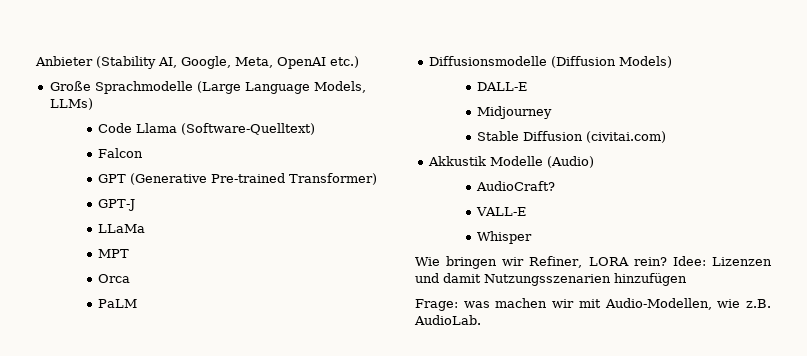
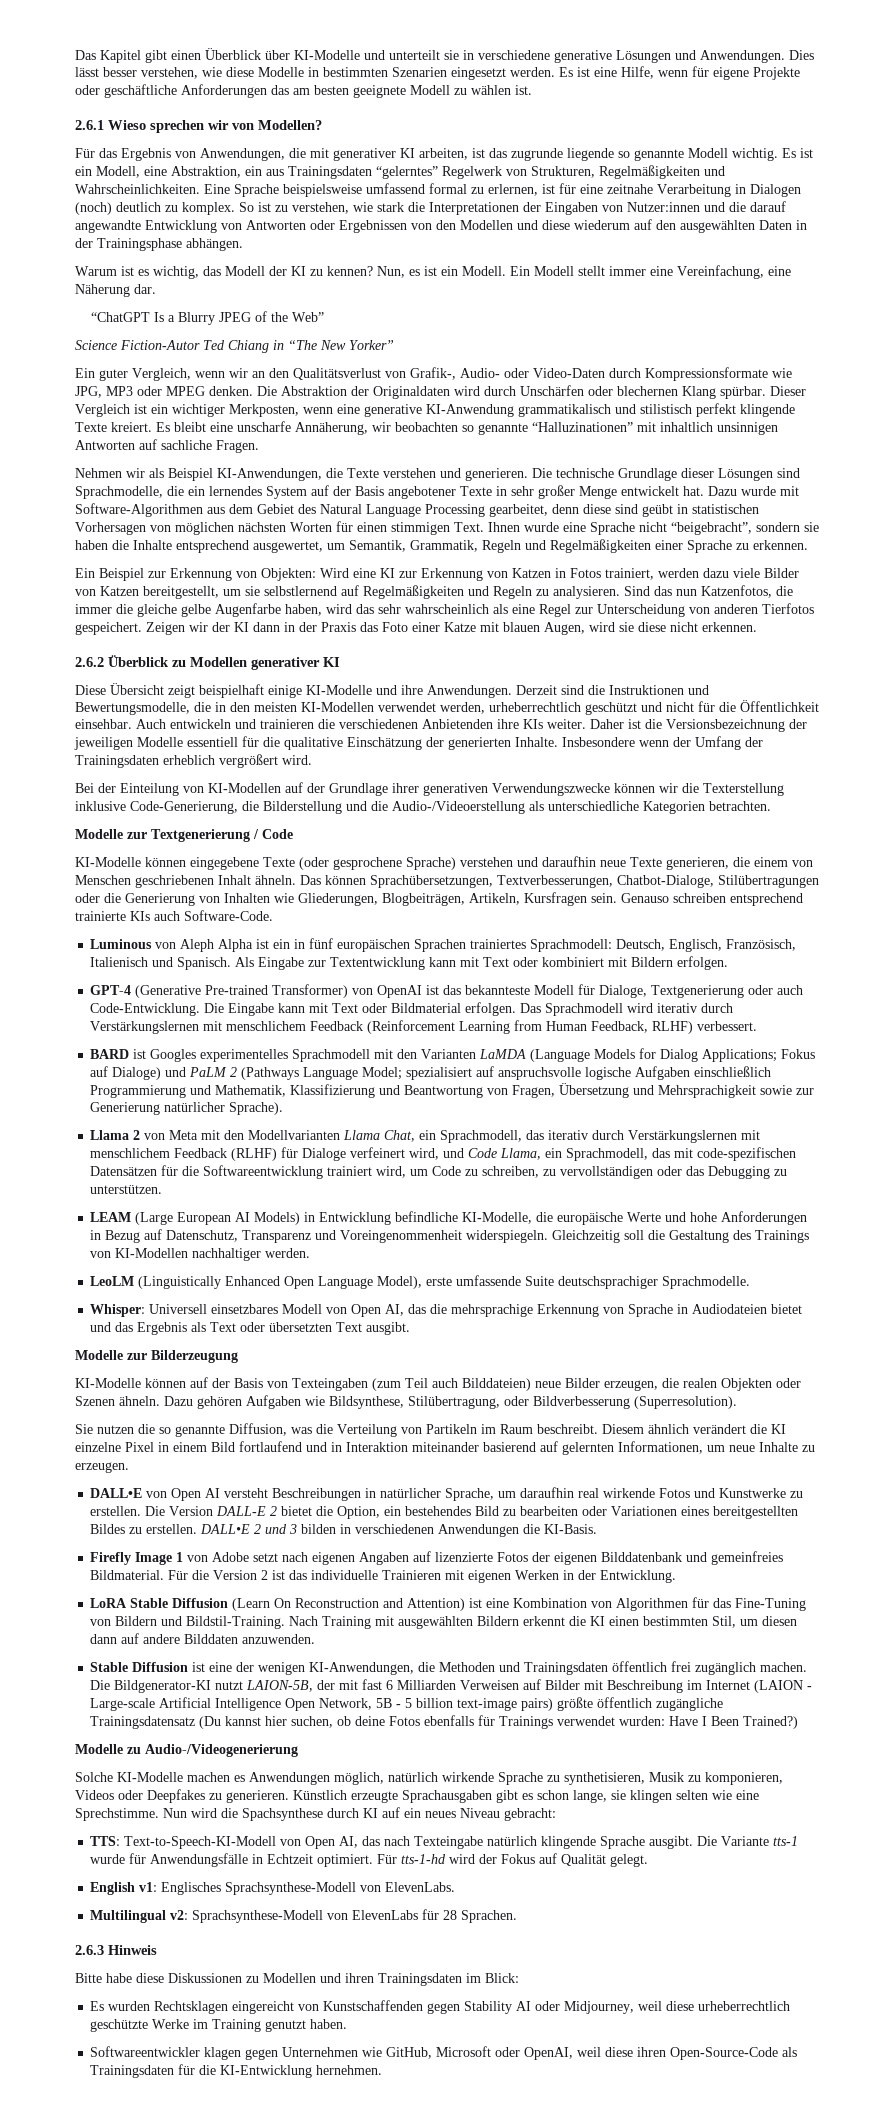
- Anbieter (Stability AI, Google, Meta, OpenAI etc.)
- Große Sprachmodelle (Large Language Models, LLMs)
- Code Llama (Software-Quelltext)
- Falcon
- GPT (Generative Pre-trained Transformer)
- GPT-J
- LLaMa
- MPT
- Orca
- PaLM
- Diffusionsmodelle (Diffusion Models)
- DALL-E
- Midjourney
- Stable Diffusion (civitai.com)
- Akkustik Modelle (Audio)
- AudioCraft?
- VALL-E
- Whisper
- Wie bringen wir Refiner, LORA rein? Idee: Lizenzen und damit Nutzungsszenarien hinzufügen
- Frage: was machen wir mit Audio-Modellen, wie z.B. AudioLab.
+ Das Kapitel gibt einen Überblick über KI-Modelle und unterteilt sie in verschiedene generative Lösungen und Anwendungen. Dies lässt besser verstehen, wie diese Modelle in bestimmten Szenarien eingesetzt werden. Es ist eine Hilfe, wenn für eigene Projekte oder geschäftliche Anforderungen das am besten geeignete Modell zu wählen ist.
+ 2.6.1 Wieso sprechen wir von Modellen?
+ Für das Ergebnis von Anwendungen, die mit generativer KI arbeiten, ist das zugrunde liegende so genannte Modell wichtig. Es ist ein Modell, eine Abstraktion, ein aus Trainingsdaten “gelerntes” Regelwerk von Strukturen, Regelmäßigkeiten und Wahrscheinlichkeiten. Eine Sprache beispielsweise umfassend formal zu erlernen, ist für eine zeitnahe Verarbeitung in Dialogen (noch) deutlich zu komplex. So ist zu verstehen, wie stark die Interpretationen der Eingaben von Nutzer:innen und die darauf angewandte Entwicklung von Antworten oder Ergebnissen von den Modellen und diese wiederum auf den ausgewählten Daten in der Trainingsphase abhängen.
+ Warum ist es wichtig, das Modell der KI zu kennen? Nun, es ist ein Modell. Ein Modell stellt immer eine Vereinfachung, eine Näherung dar.
+ “ChatGPT Is a Blurry JPEG of the Web”
+ Science Fiction-Autor Ted Chiang in “The New Yorker”
+ Ein guter Vergleich, wenn wir an den Qualitätsverlust von Grafik-, Audio- oder Video-Daten durch Kompressionsformate wie JPG, MP3 oder MPEG denken. Die Abstraktion der Originaldaten wird durch Unschärfen oder blechernen Klang spürbar. Dieser Vergleich ist ein wichtiger Merkposten, wenn eine generative KI-Anwendung grammatikalisch und stilistisch perfekt klingende Texte kreiert. Es bleibt eine unscharfe Annäherung, wir beobachten so genannte “Halluzinationen” mit inhaltlich unsinnigen Antworten auf sachliche Fragen.
+ Nehmen wir als Beispiel KI-Anwendungen, die Texte verstehen und generieren. Die technische Grundlage dieser Lösungen sind Sprachmodelle, die ein lernendes System auf der Basis angebotener Texte in sehr großer Menge entwickelt hat. Dazu wurde mit Software-Algorithmen aus dem Gebiet des Natural Language Processing gearbeitet, denn diese sind geübt in statistischen Vorhersagen von möglichen nächsten Worten für einen stimmigen Text. Ihnen wurde eine Sprache nicht “beigebracht”, sondern sie haben die Inhalte entsprechend ausgewertet, um Semantik, Grammatik, Regeln und Regelmäßigkeiten einer Sprache zu erkennen.
+ Ein Beispiel zur Erkennung von Objekten: Wird eine KI zur Erkennung von Katzen in Fotos trainiert, werden dazu viele Bilder von Katzen bereitgestellt, um sie selbstlernend auf Regelmäßigkeiten und Regeln zu analysieren. Sind das nun Katzenfotos, die immer die gleiche gelbe Augenfarbe haben, wird das sehr wahrscheinlich als eine Regel zur Unterscheidung von anderen Tierfotos gespeichert. Zeigen wir der KI dann in der Praxis das Foto einer Katze mit blauen Augen, wird sie diese nicht erkennen.
+ 2.6.2 Überblick zu Modellen generativer KI
+ Diese Übersicht zeigt beispielhaft einige KI-Modelle und ihre Anwendungen. Derzeit sind die Instruktionen und Bewertungsmodelle, die in den meisten KI-Modellen verwendet werden, urheberrechtlich geschützt und nicht für die Öffentlichkeit einsehbar. Auch entwickeln und trainieren die verschiedenen Anbietenden ihre KIs weiter. Daher ist die Versionsbezeichnung der jeweiligen Modelle essentiell für die qualitative Einschätzung der generierten Inhalte. Insbesondere wenn der Umfang der Trainingsdaten erheblich vergrößert wird.
+ Bei der Einteilung von KI-Modellen auf der Grundlage ihrer generativen Verwendungszwecke können wir die Texterstellung inklusive Code-Generierung, die Bilderstellung und die Audio-/Videoerstellung als unterschiedliche Kategorien betrachten.
+ Modelle zur Textgenerierung / Code
+ KI-Modelle können eingegebene Texte (oder gesprochene Sprache) verstehen und daraufhin neue Texte generieren, die einem von Menschen geschriebenen Inhalt ähneln. Das können Sprachübersetzungen, Textverbesserungen, Chatbot-Dialoge, Stilübertragungen oder die Generierung von Inhalten wie Gliederungen, Blogbeiträgen, Artikeln, Kursfragen sein. Genauso schreiben entsprechend trainierte KIs auch Software-Code.
+ Luminous von Aleph Alpha ist ein in fünf europäischen Sprachen trainiertes Sprachmodell: Deutsch, Englisch, Französisch, Italienisch und Spanisch. Als Eingabe zur Textentwicklung kann mit Text oder kombiniert mit Bildern erfolgen.
+ GPT-4 (Generative Pre-trained Transformer) von OpenAI ist das bekannteste Modell für Dialoge, Textgenerierung oder auch Code-Entwicklung. Die Eingabe kann mit Text oder Bildmaterial erfolgen. Das Sprachmodell wird iterativ durch Verstärkungslernen mit menschlichem Feedback (Reinforcement Learning from Human Feedback, RLHF) verbessert.
+ BARD ist Googles experimentelles Sprachmodell mit den Varianten LaMDA (Language Models for Dialog Applications; Fokus auf Dialoge) und PaLM 2 (Pathways Language Model; spezialisiert auf anspruchsvolle logische Aufgaben einschließlich Programmierung und Mathematik, Klassifizierung und Beantwortung von Fragen, Übersetzung und Mehrsprachigkeit sowie zur Generierung natürlicher Sprache).
+ Llama 2 von Meta mit den Modellvarianten Llama Chat, ein Sprachmodell, das iterativ durch Verstärkungslernen mit menschlichem Feedback (RLHF) für Dialoge verfeinert wird, und Code Llama, ein Sprachmodell, das mit code-spezifischen Datensätzen für die Softwareentwicklung trainiert wird, um Code zu schreiben, zu vervollständigen oder das Debugging zu unterstützen.
+ LEAM (Large European AI Models) in Entwicklung befindliche KI-Modelle, die europäische Werte und hohe Anforderungen in Bezug auf Datenschutz, Transparenz und Voreingenommenheit widerspiegeln. Gleichzeitig soll die Gestaltung des Trainings von KI-Modellen nachhaltiger werden.
+ LeoLM (Linguistically Enhanced Open Language Model), erste umfassende Suite deutschsprachiger Sprachmodelle.
+ Whisper: Universell einsetzbares Modell von Open AI, das die mehrsprachige Erkennung von Sprache in Audiodateien bietet und das Ergebnis als Text oder übersetzten Text ausgibt.
+ Modelle zur Bilderzeugung
+ KI-Modelle können auf der Basis von Texteingaben (zum Teil auch Bilddateien) neue Bilder erzeugen, die realen Objekten oder Szenen ähneln. Dazu gehören Aufgaben wie Bildsynthese, Stilübertragung, oder Bildverbesserung (Superresolution).
+ Sie nutzen die so genannte Diffusion, was die Verteilung von Partikeln im Raum beschreibt. Diesem ähnlich verändert die KI einzelne Pixel in einem Bild fortlaufend und in Interaktion miteinander basierend auf gelernten Informationen, um neue Inhalte zu erzeugen.
+ DALL•E von Open AI versteht Beschreibungen in natürlicher Sprache, um daraufhin real wirkende Fotos und Kunstwerke zu erstellen. Die Version DALL-E 2 bietet die Option, ein bestehendes Bild zu bearbeiten oder Variationen eines bereitgestellten Bildes zu erstellen. DALL•E 2 und 3 bilden in verschiedenen Anwendungen die KI-Basis.
+ Firefly Image 1 von Adobe setzt nach eigenen Angaben auf lizenzierte Fotos der eigenen Bilddatenbank und gemeinfreies Bildmaterial. Für die Version 2 ist das individuelle Trainieren mit eigenen Werken in der Entwicklung.
+ LoRA Stable Diffusion (Learn On Reconstruction and Attention) ist eine Kombination von Algorithmen für das Fine-Tuning von Bildern und Bildstil-Training. Nach Training mit ausgewählten Bildern erkennt die KI einen bestimmten Stil, um diesen dann auf andere Bilddaten anzuwenden.
+ Stable Diffusion ist eine der wenigen KI-Anwendungen, die Methoden und Trainingsdaten öffentlich frei zugänglich machen. Die Bildgenerator-KI nutzt LAION-5B, der mit fast 6 Milliarden Verweisen auf Bilder mit Beschreibung im Internet (LAION - Large-scale Artificial Intelligence Open Network, 5B - 5 billion text-image pairs) größte öffentlich zugängliche Trainingsdatensatz (Du kannst hier suchen, ob deine Fotos ebenfalls für Trainings verwendet wurden: Have I Been Trained?)
+ Modelle zu Audio-/Videogenerierung
+ Solche KI-Modelle machen es Anwendungen möglich, natürlich wirkende Sprache zu synthetisieren, Musik zu komponieren, Videos oder Deepfakes zu generieren. Künstlich erzeugte Sprachausgaben gibt es schon lange, sie klingen selten wie eine Sprechstimme. Nun wird die Spachsynthese durch KI auf ein neues Niveau gebracht:
+ TTS: Text-to-Speech-KI-Modell von Open AI, das nach Texteingabe natürlich klingende Sprache ausgibt. Die Variante tts-1 wurde für Anwendungsfälle in Echtzeit optimiert. Für tts-1-hd wird der Fokus auf Qualität gelegt.
+ English v1: Englisches Sprachsynthese-Modell von ElevenLabs.
+ Multilingual v2: Sprachsynthese-Modell von ElevenLabs für 28 Sprachen.
+ 2.6.3 Hinweis
+ Bitte habe diese Diskussionen zu Modellen und ihren Trainingsdaten im Blick:
+ Es wurden Rechtsklagen eingereicht von Kunstschaffenden gegen Stability AI oder Midjourney, weil diese urheberrechtlich geschützte Werke im Training genutzt haben.
+ Softwareentwickler klagen gegen Unternehmen wie GitHub, Microsoft oder OpenAI, weil diese ihren Open-Source-Code als Trainingsdaten für die KI-Entwicklung hernehmen.

